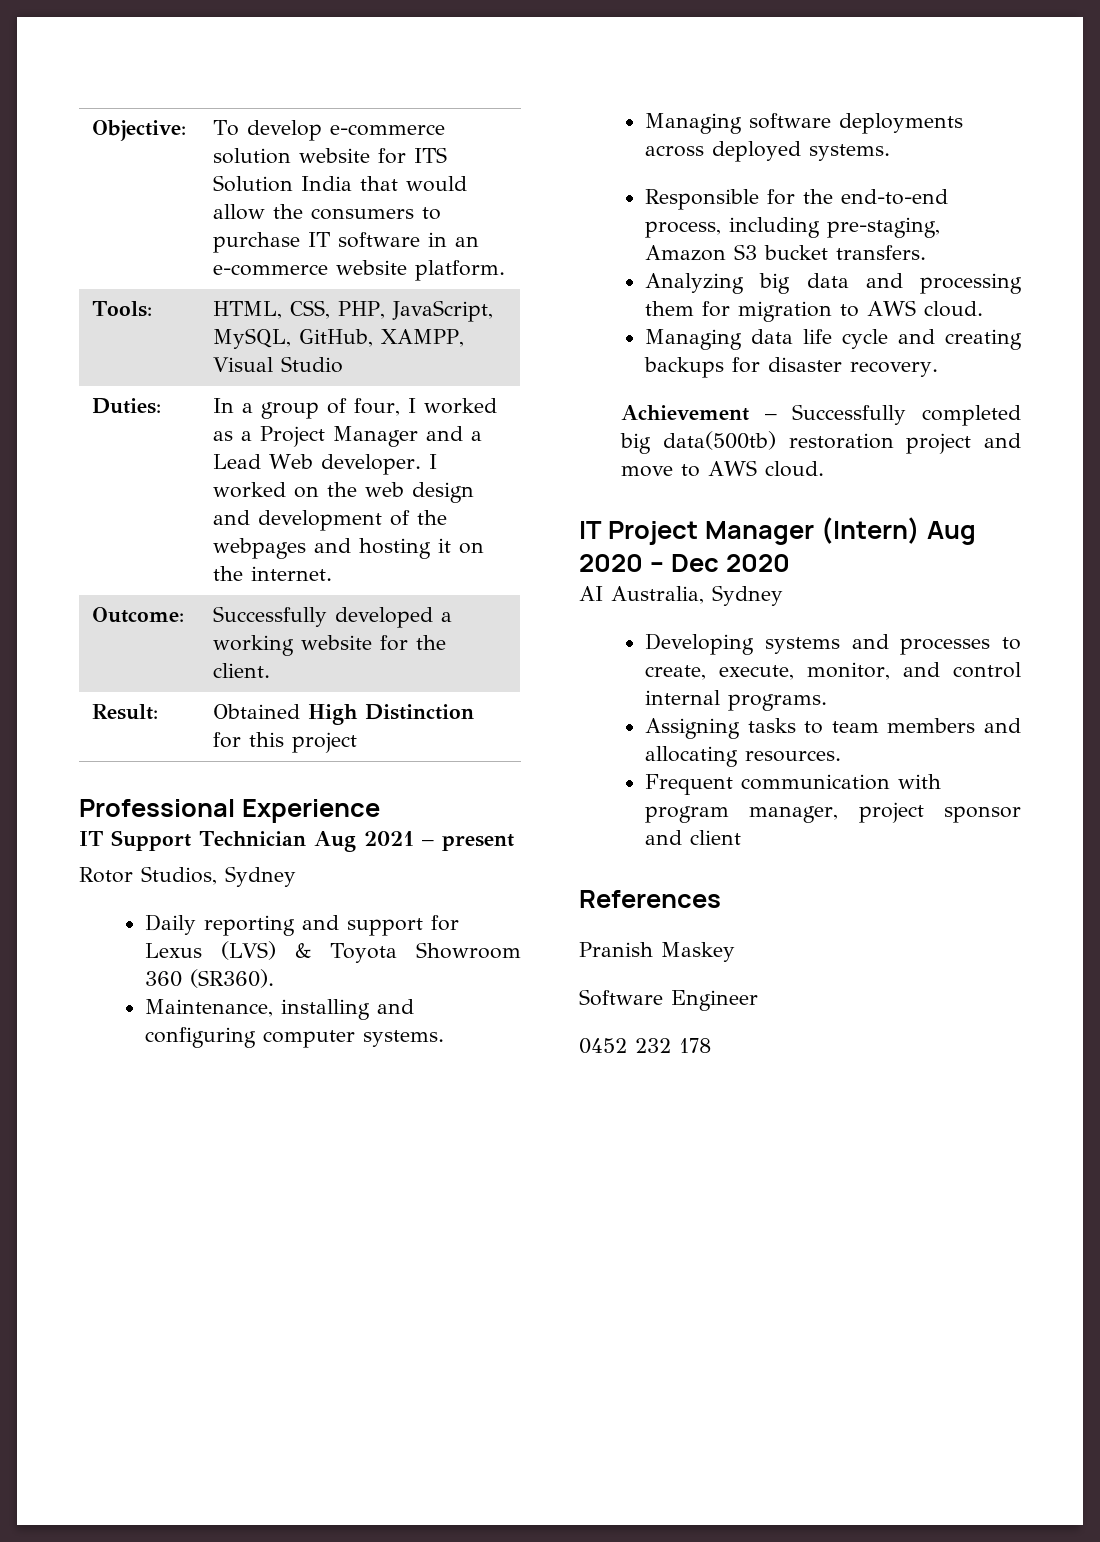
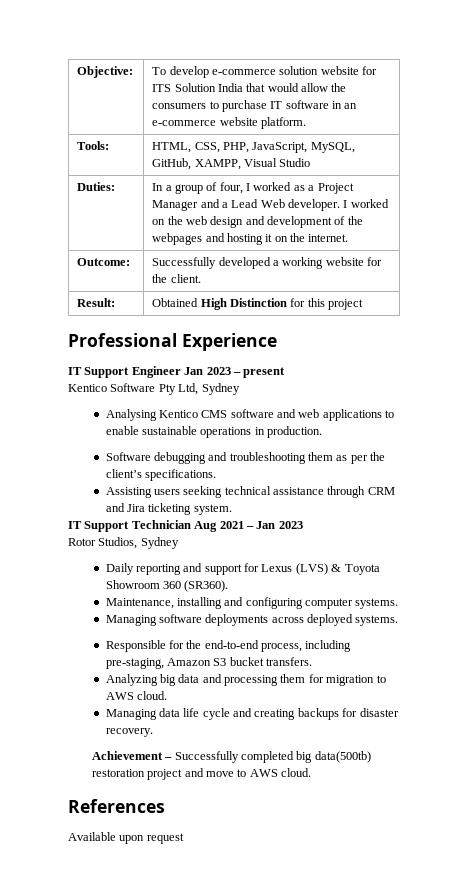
+ IT Support Engineer Jan 2023 – present
+ Kentico Software Pty Ltd, Sydney
+ Analysing Kentico CMS software and web applications to enable sustainable operations in production.
+ Software debugging and troubleshooting them as per the client’s specifications.
+ Assisting users seeking technical assistance through CRM and Jira ticketing system.
- IT Support Technician Aug 2021 – present
+ IT Support Technician Aug 2021 – Jan 2023
- IT Project Manager (Intern) Aug 2020 – Dec 2020
- AI Australia, Sydney
- Developing systems and processes to create, execute, monitor, and control internal programs.
- Assigning tasks to team members and allocating resources.
- Frequent communication with program manager, project sponsor and client
  References
- Pranish Maskey
- Software Engineer
- 0452 232 178
+ Available upon request

